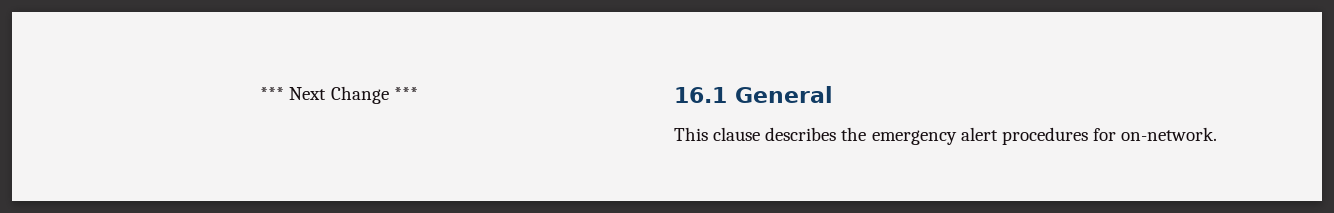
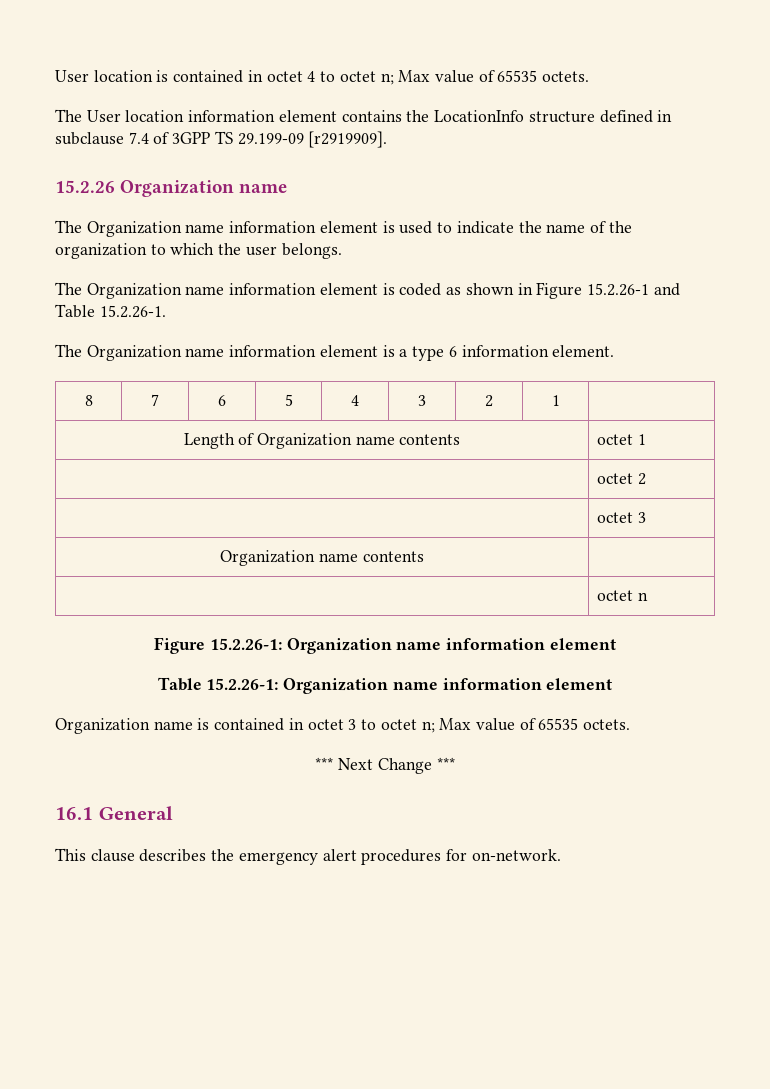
+ User location is contained in octet 4 to octet n; Max value of 65535 octets.
+ The User location information element contains the LocationInfo structure defined in subclause 7.4 of 3GPP TS 29.199-09 [r2919909].
+ 15.2.26 Organization name
+ The Organization name information element is used to indicate the name of the organization to which the user belongs.
+ The Organization name information element is coded as shown in Figure 15.2.26-1 and Table 15.2.26-1.
+ The Organization name information element is a type 6 information element.
+ 8 | 7 | 6 | 5 | 4 | 3 | 2 | 1 |
+ Length of Organization name contents | octet 1
+ | octet 2
+ | octet 3
+ Organization name contents |
+ | octet n
+ Figure 15.2.26-1: Organization name information element
+ Table 15.2.26-1: Organization name information element
+ Organization name is contained in octet 3 to octet n; Max value of 65535 octets.

